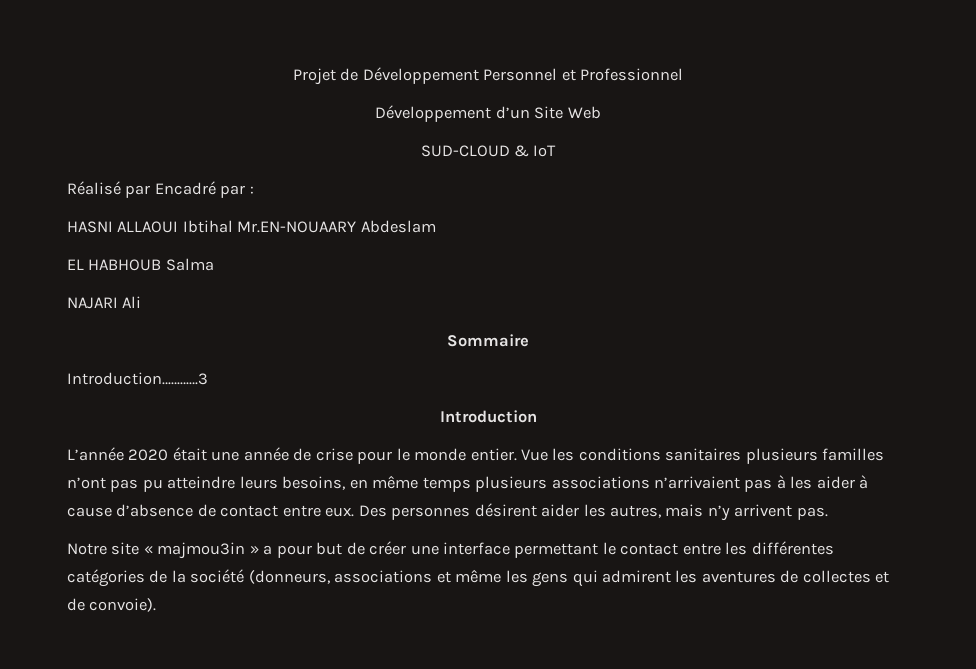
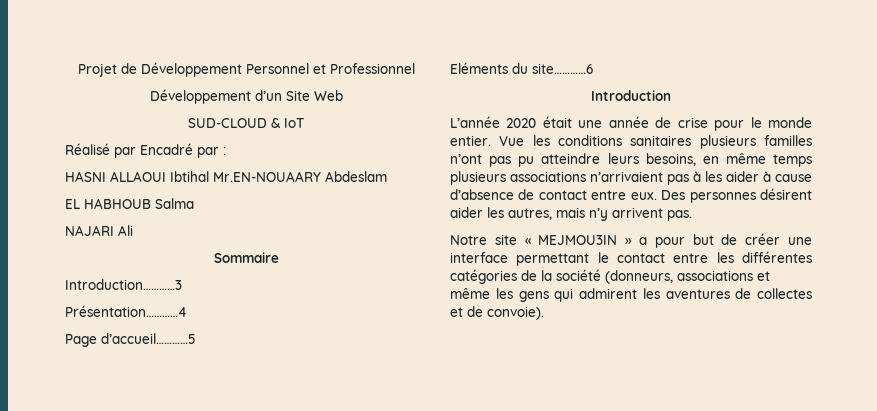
+ Présentation…………4
+ Page d’accueil…………5
+ Eléments du site…………6
- Notre site « majmou3in » a pour but de créer une interface permettant le contact entre les différentes catégories de la société (donneurs, associations et même les gens qui admirent les aventures de collectes et de convoie).
+ Notre site « MEJMOU3IN » a pour but de créer une interface permettant le contact entre les différentes catégories de la société (donneurs, associations et même les gens qui admirent les aventures de collectes et de convoie).

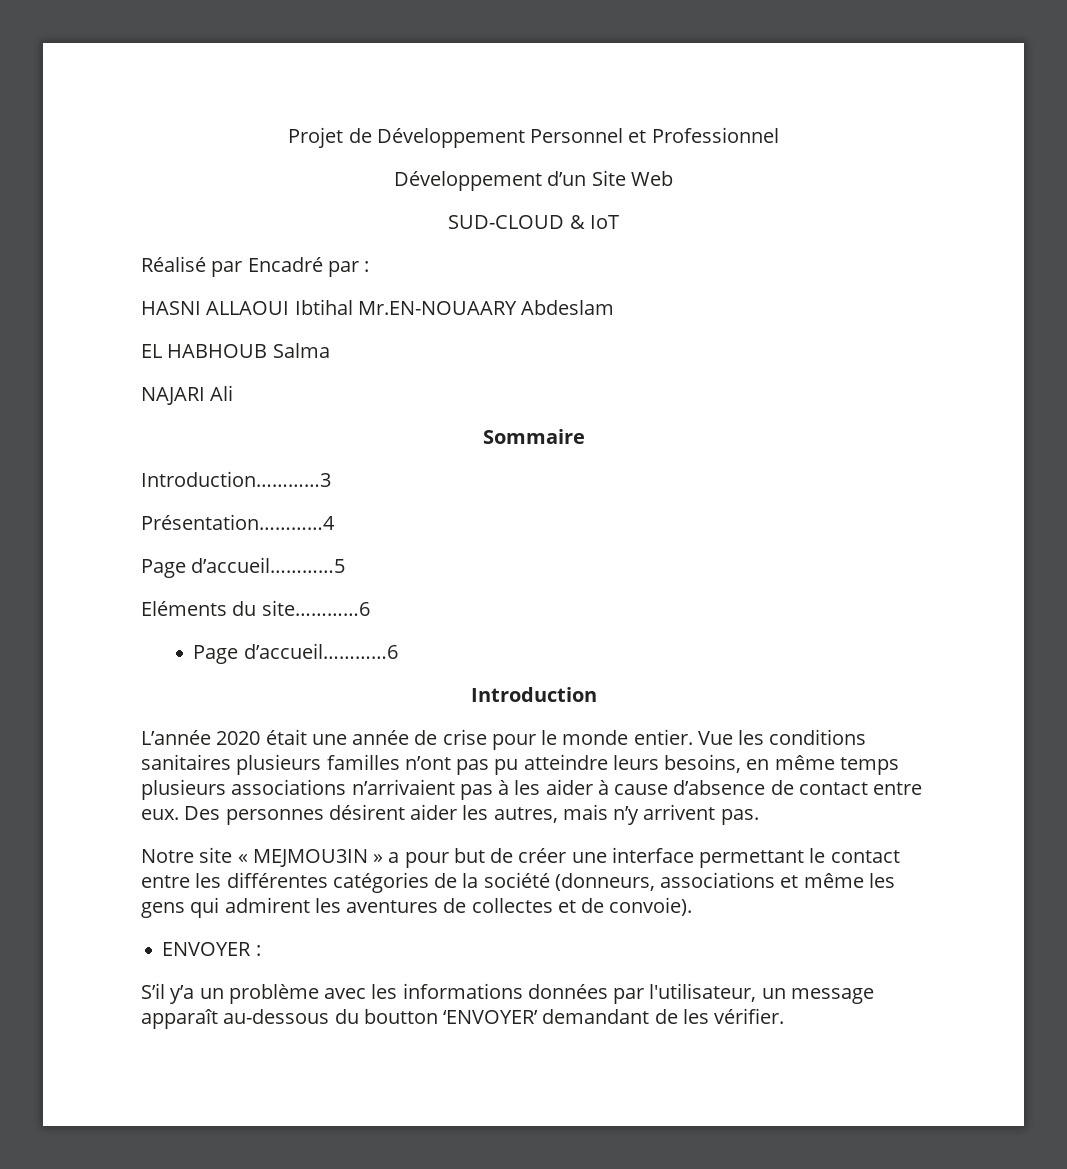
+ Page d’accueil…………6
+ ENVOYER :
+ S’il y’a un problème avec les informations données par l'utilisateur, un message apparaît au-dessous du boutton ‘ENVOYER’ demandant de les vérifier.

